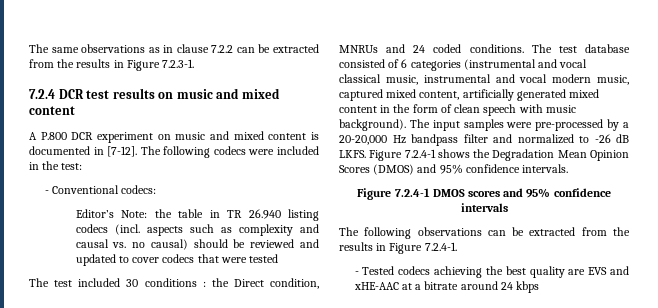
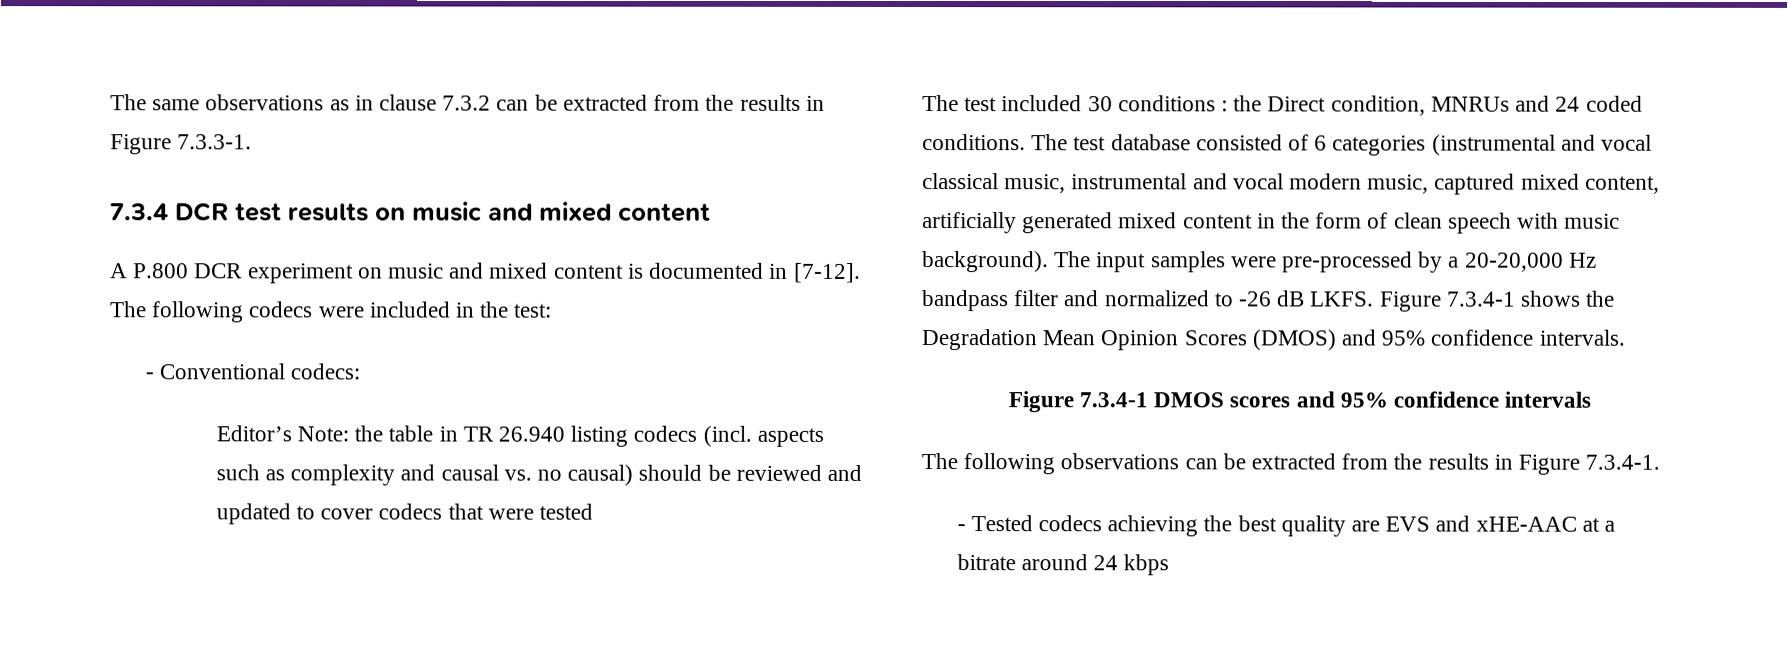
- The same observations as in clause 7.2.2 can be extracted from the results in Figure 7.2.3-1.
- 7.2.4 DCR test results on music and mixed content
+ The same observations as in clause 7.3.2 can be extracted from the results in Figure 7.3.3-1.
+ 7.3.4 DCR test results on music and mixed content
- Figure 7.2.4-1 shows the Degradation Mean Opinion Scores (DMOS) and 95% confidence intervals.
+ Figure 7.3.4-1 shows the Degradation Mean Opinion Scores (DMOS) and 95% confidence intervals.
- Figure 7.2.4-1 DMOS scores and 95% confidence intervals
+ Figure 7.3.4-1 DMOS scores and 95% confidence intervals
- The following observations can be extracted from the results in Figure 7.2.4-1.
+ The following observations can be extracted from the results in Figure 7.3.4-1.

